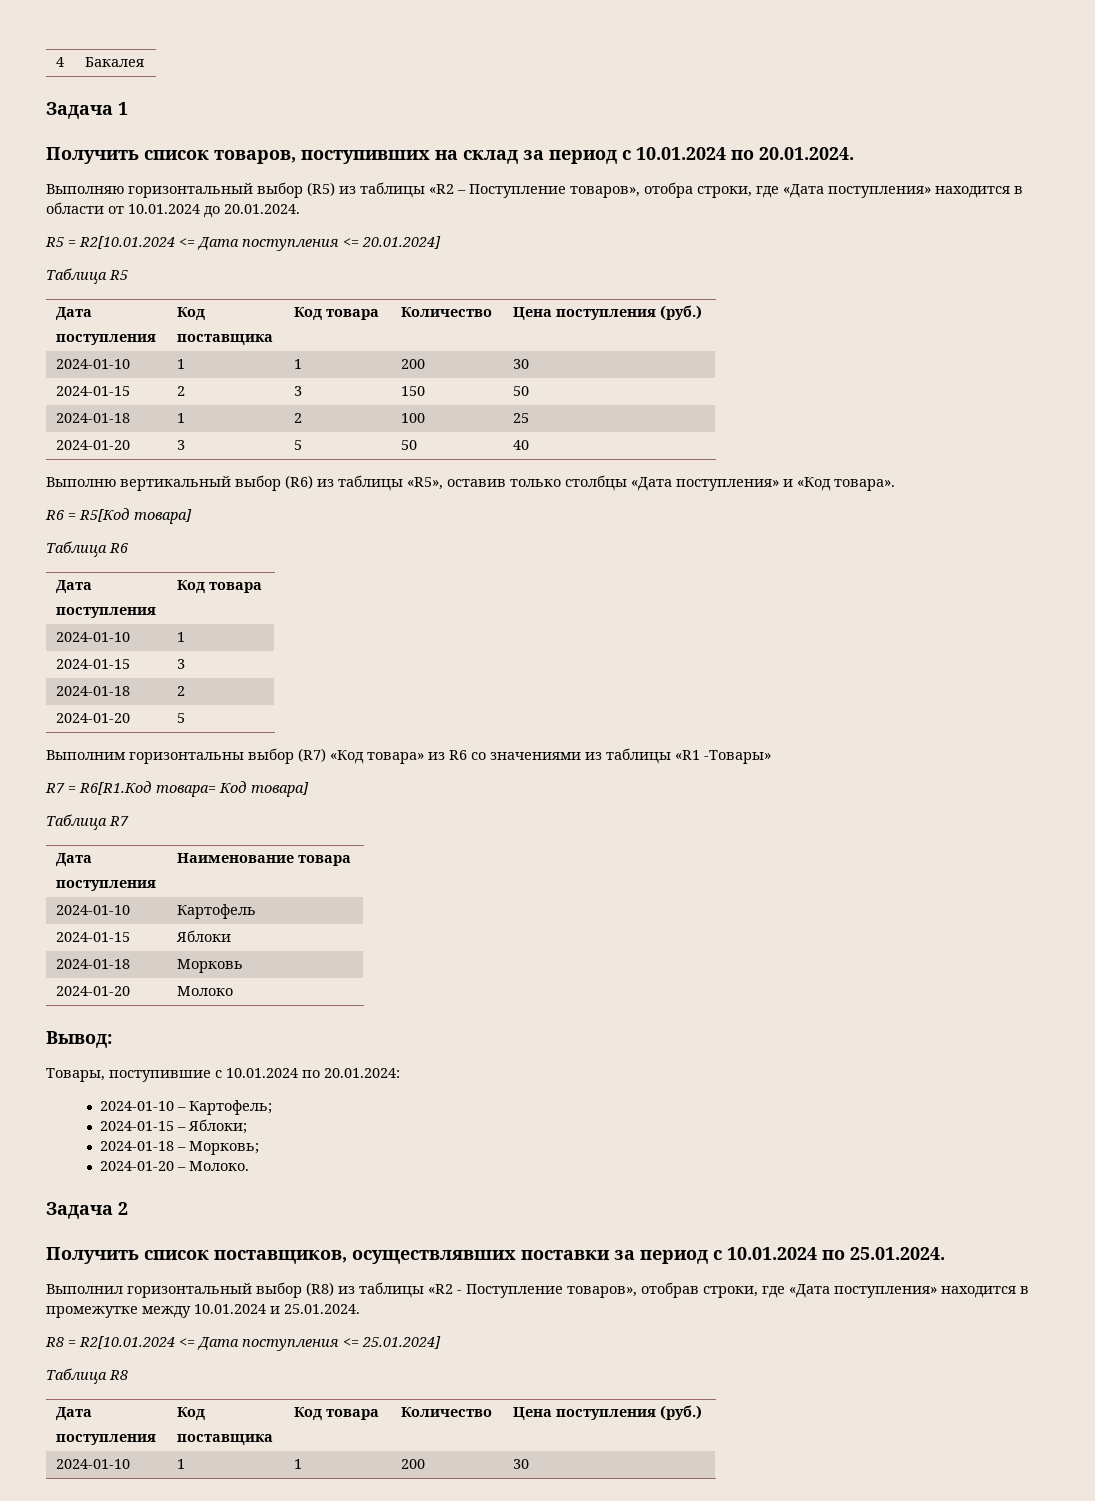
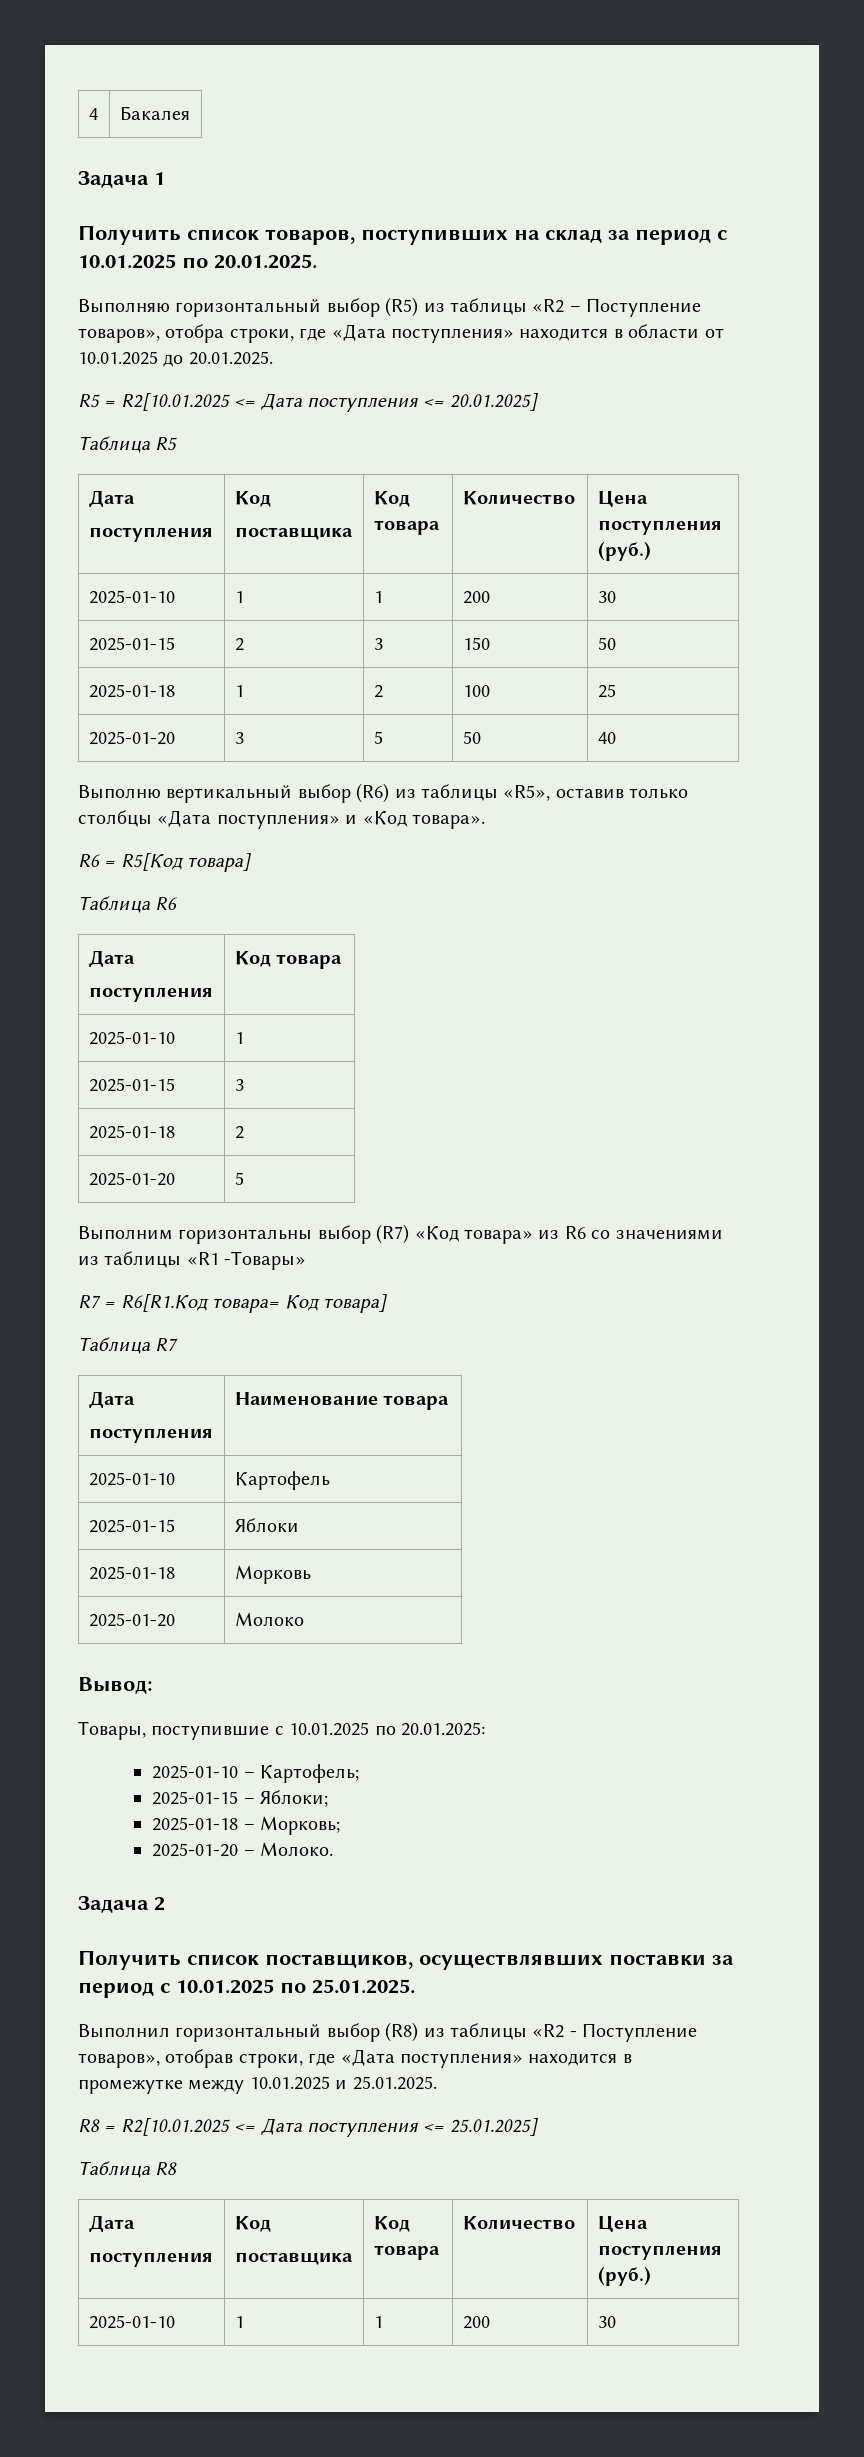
- Получить список товаров, поступивших на склад за период с 10.01.2024 по 20.01.2024.
+ Получить список товаров, поступивших на склад за период с 10.01.2025 по 20.01.2025.
- Выполняю горизонтальный выбор (R5) из таблицы «R2 – Поступление товаров», отобра строки, где «Дата поступления» находится в области от 10.01.2024 до 20.01.2024.
+ Выполняю горизонтальный выбор (R5) из таблицы «R2 – Поступление товаров», отобра строки, где «Дата поступления» находится в области от 10.01.2025 до 20.01.2025.
- R5 = R2[10.01.2024 <= Дата поступления <= 20.01.2024]
+ R5 = R2[10.01.2025 <= Дата поступления <= 20.01.2025]
  Таблица R5
  Дата
  поступления | Код
  поставщика | Код товара | Количество | Цена поступления (руб.)
- 2024-01-10 | 1 | 1 | 200 | 30
+ 2025-01-10 | 1 | 1 | 200 | 30
- 2024-01-15 | 2 | 3 | 150 | 50
+ 2025-01-15 | 2 | 3 | 150 | 50
- 2024-01-18 | 1 | 2 | 100 | 25
+ 2025-01-18 | 1 | 2 | 100 | 25
- 2024-01-20 | 3 | 5 | 50 | 40
+ 2025-01-20 | 3 | 5 | 50 | 40
  Таблица R6
  Дата
  поступления | Код товара
- 2024-01-10 | 1
- 2024-01-15 | 3
+ 2025-01-10 | 1
+ 2025-01-15 | 3
- 2024-01-18 | 2
- 2024-01-20 | 5
+ 2025-01-18 | 2
+ 2025-01-20 | 5
- 2024-01-10 | Картофель
+ 2025-01-10 | Картофель
- 2024-01-15 | Яблоки
+ 2025-01-15 | Яблоки
- 2024-01-18 | Морковь
+ 2025-01-18 | Морковь
- 2024-01-20 | Молоко
+ 2025-01-20 | Молоко
- Товары, поступившие с 10.01.2024 по 20.01.2024:
- 2024-01-10 – Картофель;
+ Товары, поступившие с 10.01.2025 по 20.01.2025:
+ 2025-01-10 – Картофель;
- 2024-01-15 – Яблоки;
+ 2025-01-15 – Яблоки;
- 2024-01-18 – Морковь;
+ 2025-01-18 – Морковь;
- 2024-01-20 – Молоко.
+ 2025-01-20 – Молоко.
- Получить список поставщиков, осуществлявших поставки за период с 10.01.2024 по 25.01.2024.
+ Получить список поставщиков, осуществлявших поставки за период с 10.01.2025 по 25.01.2025.
- Выполнил горизонтальный выбор (R8) из таблицы «R2 - Поступление товаров», отобрав строки, где «Дата поступления» находится в промежутке между 10.01.2024 и 25.01.2024.
+ Выполнил горизонтальный выбор (R8) из таблицы «R2 - Поступление товаров», отобрав строки, где «Дата поступления» находится в промежутке между 10.01.2025 и 25.01.2025.
- R8 = R2[10.01.2024 <= Дата поступления <= 25.01.2024]
+ R8 = R2[10.01.2025 <= Дата поступления <= 25.01.2025]
  Таблица R8
  Дата
  поступления | Код
  поставщика | Код товара | Количество | Цена поступления (руб.)
- 2024-01-10 | 1 | 1 | 200 | 30
+ 2025-01-10 | 1 | 1 | 200 | 30

